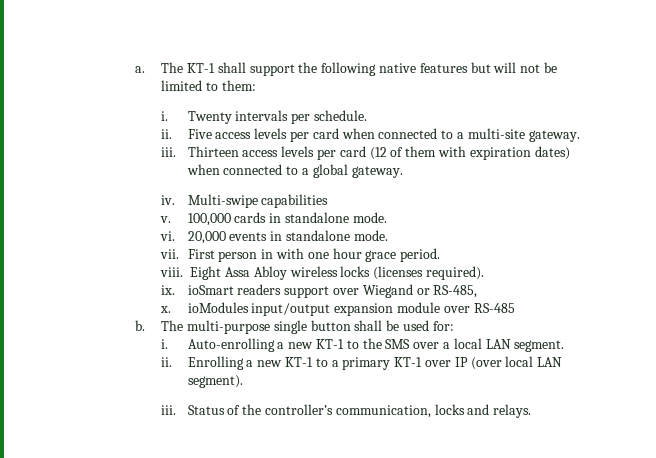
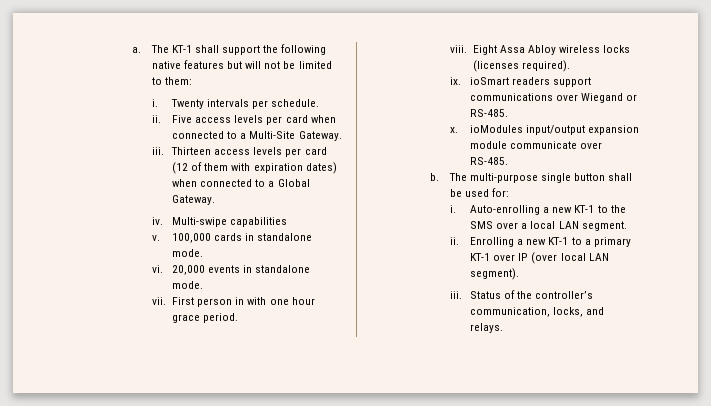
- Five access levels per card when connected to a multi-site gateway.
+ Five access levels per card when connected to a Multi-Site Gateway.
- Thirteen access levels per card (12 of them with expiration dates) when connected to a global gateway.
+ Thirteen access levels per card (12 of them with expiration dates) when connected to a Global Gateway.
- ix. ioSmart readers support over Wiegand or RS-485,
+ ix. ioSmart readers support communications over Wiegand or RS-485.
- x. ioModules input/output expansion module over RS-485
+ x. ioModules input/output expansion module communicate over RS-485.
- Status of the controller’s communication, locks and relays.
+ Status of the controller’s communication, locks, and relays.

